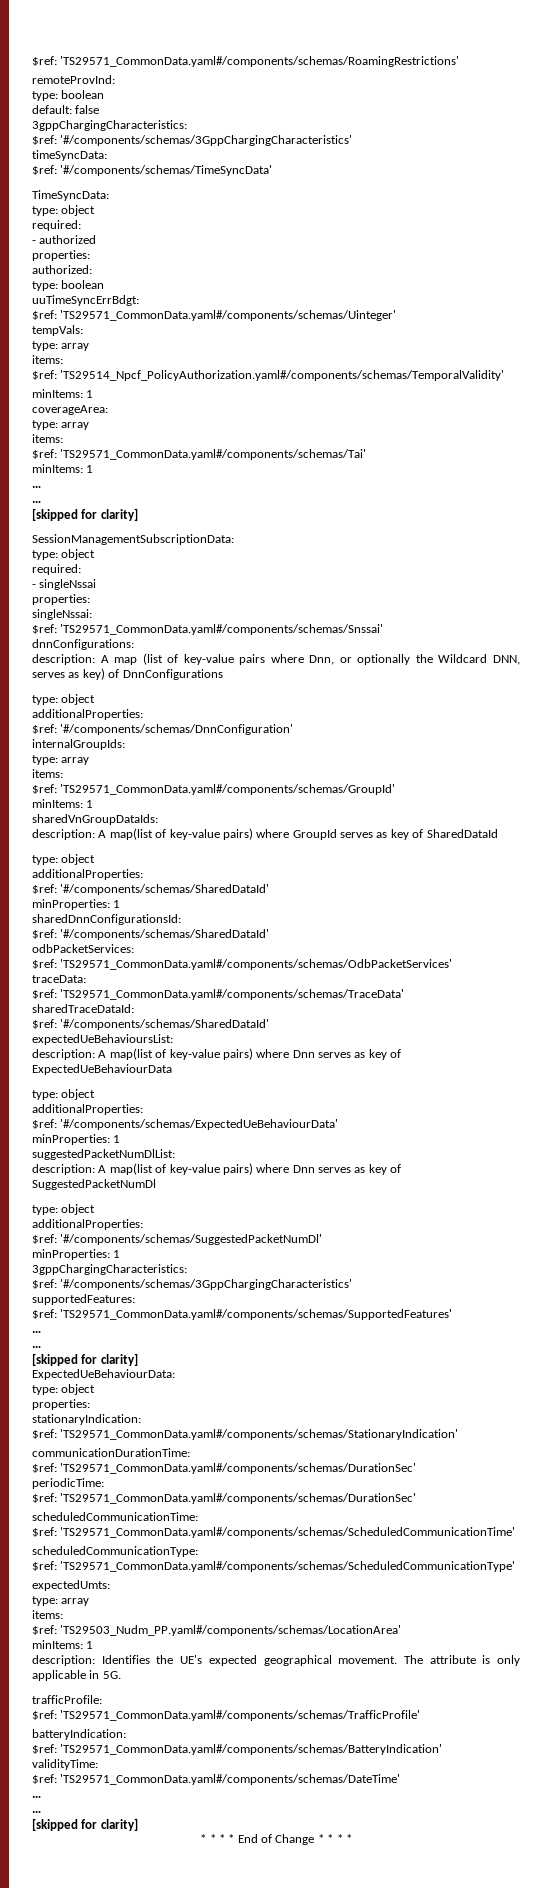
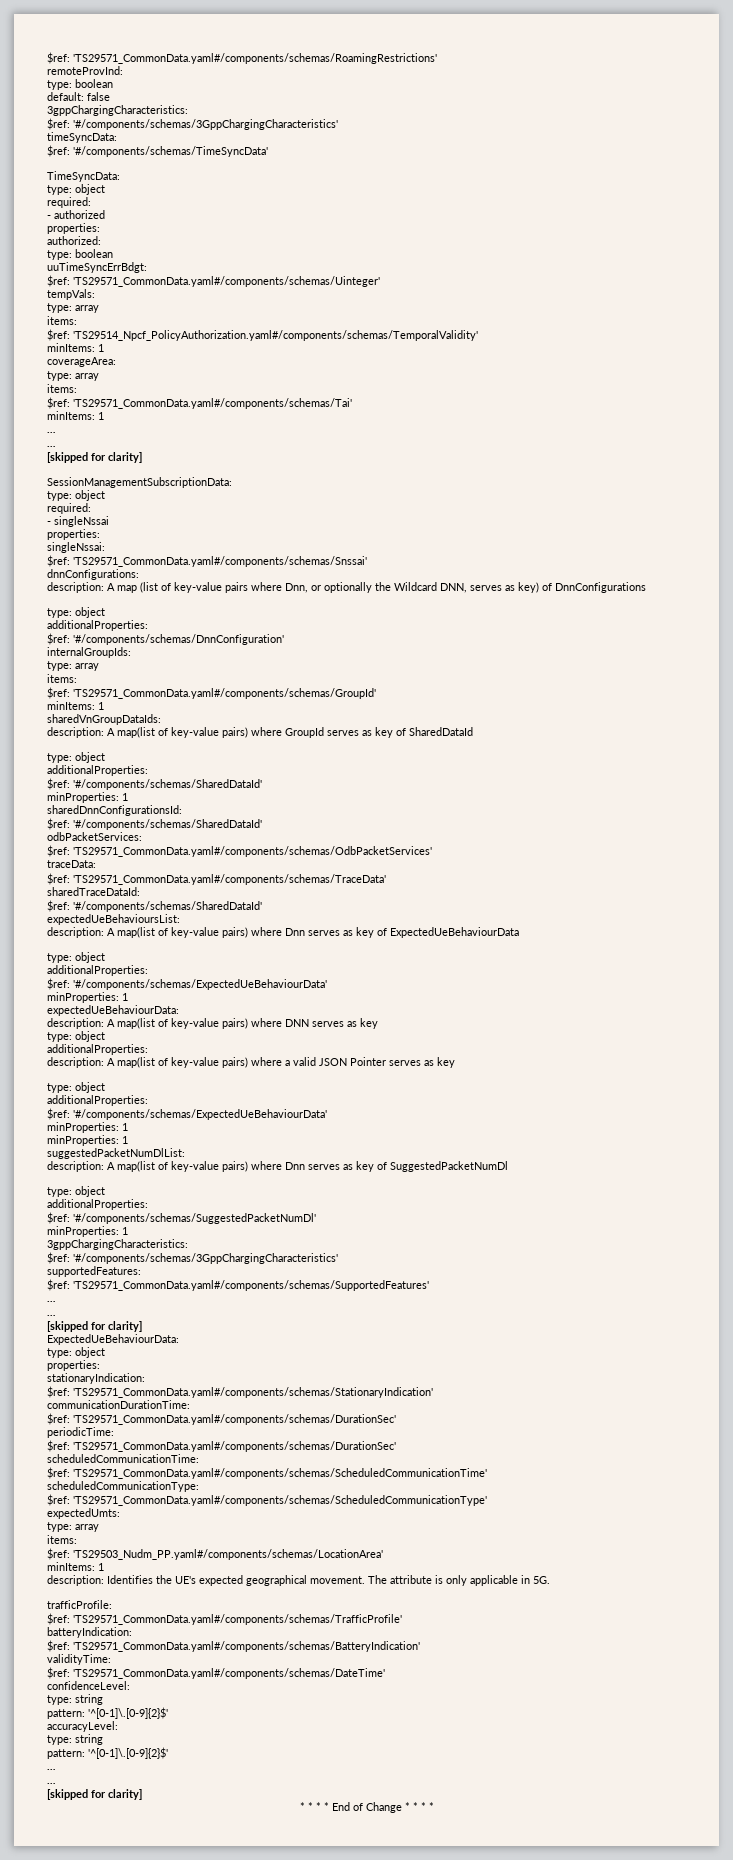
+ expectedUeBehaviourData:
+ description: A map(list of key-value pairs) where DNN serves as key
+ type: object
+ additionalProperties:
+ description: A map(list of key-value pairs) where a valid JSON Pointer serves as key
+ type: object
+ additionalProperties:
+ $ref: '#/components/schemas/ExpectedUeBehaviourData'
+ minProperties: 1
+ minProperties: 1
+ confidenceLevel:
+ type: string
+ pattern: '^[0-1]\.[0-9]{2}$'
+ accuracyLevel:
+ type: string
+ pattern: '^[0-1]\.[0-9]{2}$'

